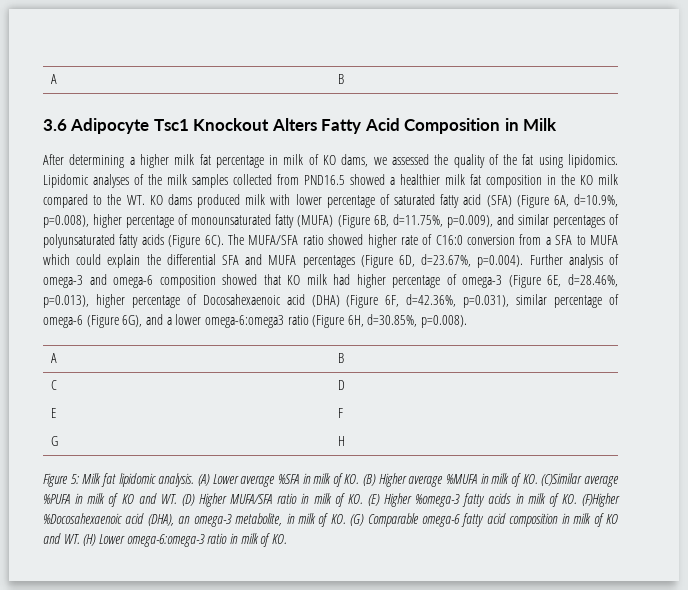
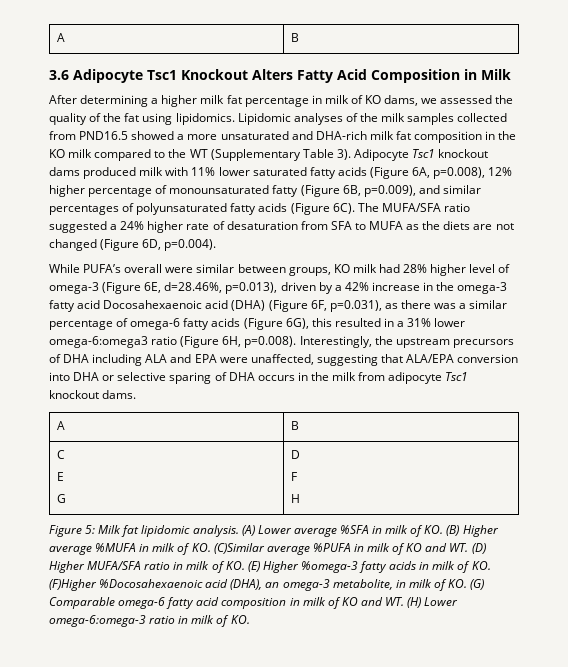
- Lipidomic analyses of the milk samples collected from PND16.5 showed a healthier milk fat composition in the KO milk compared to the WT. KO dams produced milk with lower percentage of saturated fatty acid (SFA) (Figure 6A, d=10.9%, p=0.008), higher percentage of monounsaturated fatty (MUFA) (Figure 6B, d=11.75%, p=0.009), and similar percentages of polyunsaturated fatty acids (Figure 6C).
+ Lipidomic analyses of the milk samples collected from PND16.5 showed a more unsaturated and DHA-rich milk fat composition in the KO milk compared to the WT (Supplementary Table 3). Adipocyte Tsc1 knockout dams produced milk with 11% lower saturated fatty acids (Figure 6A, p=0.008), 12% higher percentage of monounsaturated fatty (Figure 6B, p=0.009), and similar percentages of polyunsaturated fatty acids (Figure 6C).
- The MUFA/SFA ratio showed higher rate of C16:0 conversion from a SFA to MUFA which could explain the differential SFA and MUFA percentages (Figure 6D, d=23.67%, p=0.004). Further analysis of omega-3 and omega-6 composition showed that KO milk had higher percentage of omega-3 (Figure 6E, d=28.46%, p=0.013), higher percentage of Docosahexaenoic acid (DHA) (Figure 6F, d=42.36%, p=0.031), similar percentage of omega-6 (Figure 6G), and a lower omega-6:omega3 ratio (Figure 6H, d=30.85%, p=0.008).
+ The MUFA/SFA ratio suggested a 24% higher rate of desaturation from SFA to MUFA as the diets are not changed (Figure 6D, p=0.004).
+ While PUFA’s overall were similar between groups, KO milk had 28% higher level of omega-3 (Figure 6E, d=28.46%, p=0.013), driven by a 42% increase in the omega-3 fatty acid Docosahexaenoic acid (DHA) (Figure 6F, p=0.031), as there was a similar percentage of omega-6 fatty acids (Figure 6G), this resulted in a 31% lower omega-6:omega3 ratio (Figure 6H, p=0.008). Interestingly, the upstream precursors of DHA including ALA and EPA were unaffected, suggesting that ALA/EPA conversion into DHA or selective sparing of DHA occurs in the milk from adipocyte Tsc1 knockout dams.

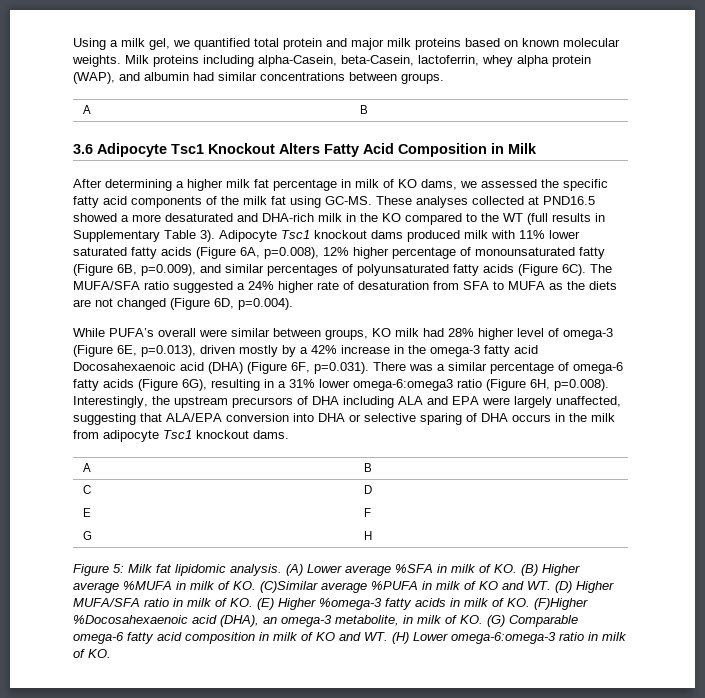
+ Using a milk gel, we quantified total protein and major milk proteins based on known molecular weights. Milk proteins including alpha-Casein, beta-Casein, lactoferrin, whey alpha protein (WAP), and albumin had similar concentrations between groups.
- After determining a higher milk fat percentage in milk of KO dams, we assessed the quality of the fat using lipidomics. Lipidomic analyses of the milk samples collected from PND16.5 showed a more unsaturated and DHA-rich milk fat composition in the KO milk compared to the WT (Supplementary Table 3).
+ After determining a higher milk fat percentage in milk of KO dams, we assessed the specific fatty acid components of the milk fat using GC-MS. These analyses collected at PND16.5 showed a more desaturated and DHA-rich milk in the KO compared to the WT (full results in Supplementary Table 3).
- While PUFA’s overall were similar between groups, KO milk had 28% higher level of omega-3 (Figure 6E, d=28.46%, p=0.013), driven by a 42% increase in the omega-3 fatty acid Docosahexaenoic acid (DHA) (Figure 6F, p=0.031), as there was a similar percentage of omega-6 fatty acids (Figure 6G), this resulted in a 31% lower omega-6:omega3 ratio (Figure 6H, p=0.008). Interestingly, the upstream precursors of DHA including ALA and EPA were unaffected, suggesting that ALA/EPA conversion into DHA or selective sparing of DHA occurs in the milk from adipocyte Tsc1 knockout dams.
+ While PUFA’s overall were similar between groups, KO milk had 28% higher level of omega-3 (Figure 6E, p=0.013), driven mostly by a 42% increase in the omega-3 fatty acid Docosahexaenoic acid (DHA) (Figure 6F, p=0.031). There was a similar percentage of omega-6 fatty acids (Figure 6G), resulting in a 31% lower omega-6:omega3 ratio (Figure 6H, p=0.008). Interestingly, the upstream precursors of DHA including ALA and EPA were largely unaffected, suggesting that ALA/EPA conversion into DHA or selective sparing of DHA occurs in the milk from adipocyte Tsc1 knockout dams.

